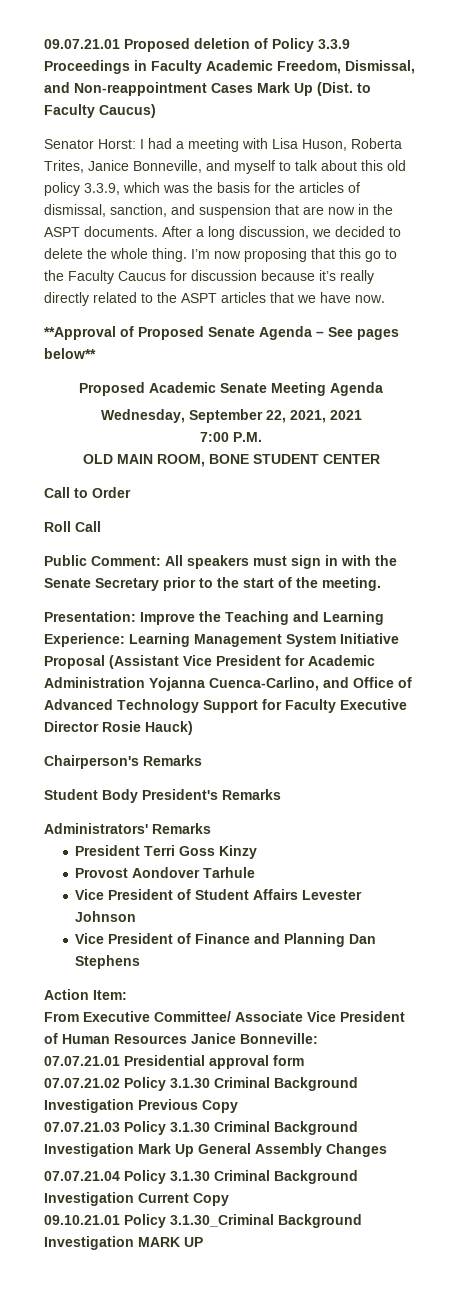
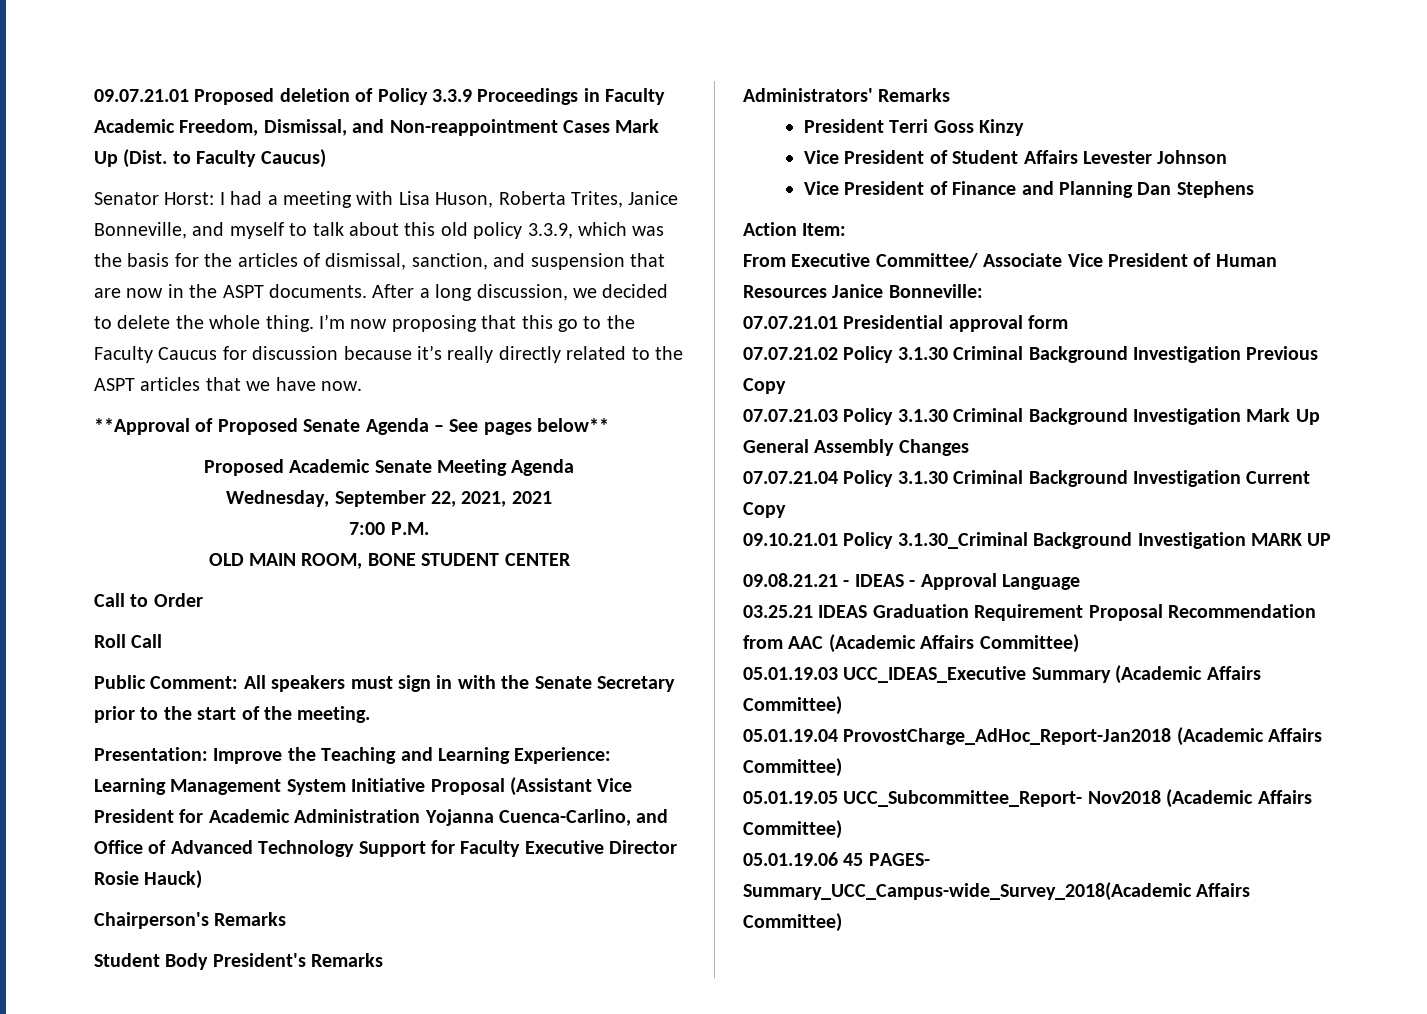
- Provost Aondover Tarhule
+ 09.08.21.21 - IDEAS - Approval Language
+ 03.25.21 IDEAS Graduation Requirement Proposal Recommendation from AAC (Academic Affairs Committee)
+ 05.01.19.03 UCC_IDEAS_Executive Summary (Academic Affairs Committee)
+ 05.01.19.04 ProvostCharge_AdHoc_Report-Jan2018 (Academic Affairs Committee)
+ 05.01.19.05 UCC_Subcommittee_Report- Nov2018 (Academic Affairs Committee)
+ 05.01.19.06 45 PAGES- Summary_UCC_Campus-wide_Survey_2018(Academic Affairs Committee)

